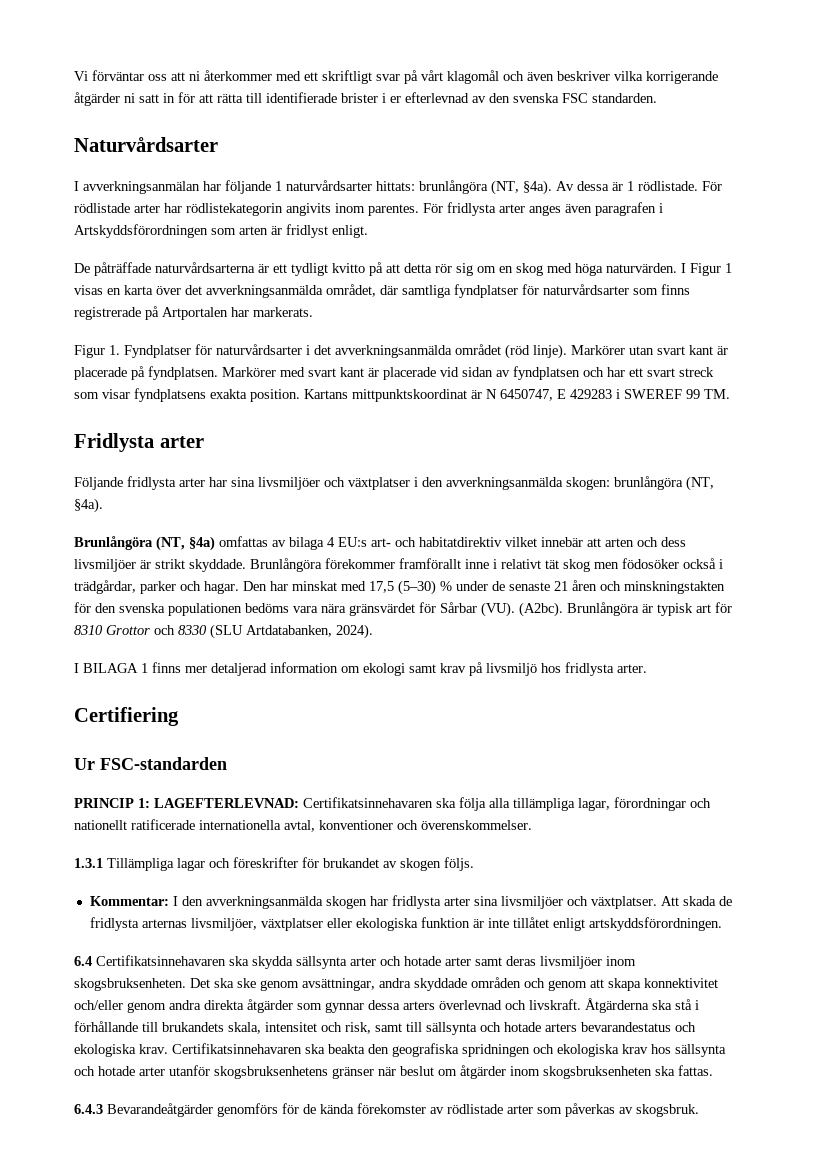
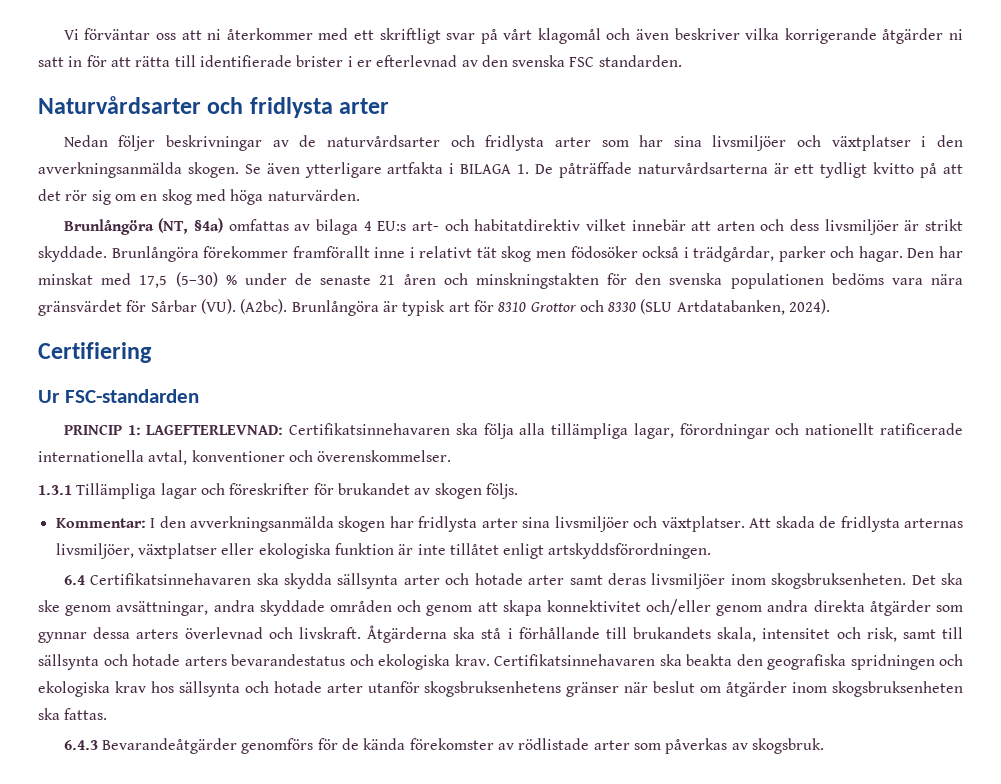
- Naturvårdsarter
- I avverkningsanmälan har följande 1 naturvårdsarter hittats: brunlångöra (NT, §4a). Av dessa är 1 rödlistade. För rödlistade arter har rödlistekategorin angivits inom parentes. För fridlysta arter anges även paragrafen i Artskyddsförordningen som arten är fridlyst enligt.
- De påträffade naturvårdsarterna är ett tydligt kvitto på att detta rör sig om en skog med höga naturvärden. I Figur 1 visas en karta över det avverkningsanmälda området, där samtliga fyndplatser för naturvårdsarter som finns registrerade på Artportalen har markerats.
- Figur 1. Fyndplatser för naturvårdsarter i det avverkningsanmälda området (röd linje). Markörer utan svart kant är placerade på fyndplatsen. Markörer med svart kant är placerade vid sidan av fyndplatsen och har ett svart streck som visar fyndplatsens exakta position. Kartans mittpunktskoordinat är N 6450747, E 429283 i SWEREF 99 TM.
- Fridlysta arter
- Följande fridlysta arter har sina livsmiljöer och växtplatser i den avverkningsanmälda skogen: brunlångöra (NT, §4a).
+ Naturvårdsarter och fridlysta arter
+ Nedan följer beskrivningar av de naturvårdsarter och fridlysta arter som har sina livsmiljöer och växtplatser i den avverkningsanmälda skogen. Se även ytterligare artfakta i BILAGA 1. De påträffade naturvårdsarterna är ett tydligt kvitto på att det rör sig om en skog med höga naturvärden.
- I BILAGA 1 finns mer detaljerad information om ekologi samt krav på livsmiljö hos fridlysta arter.

